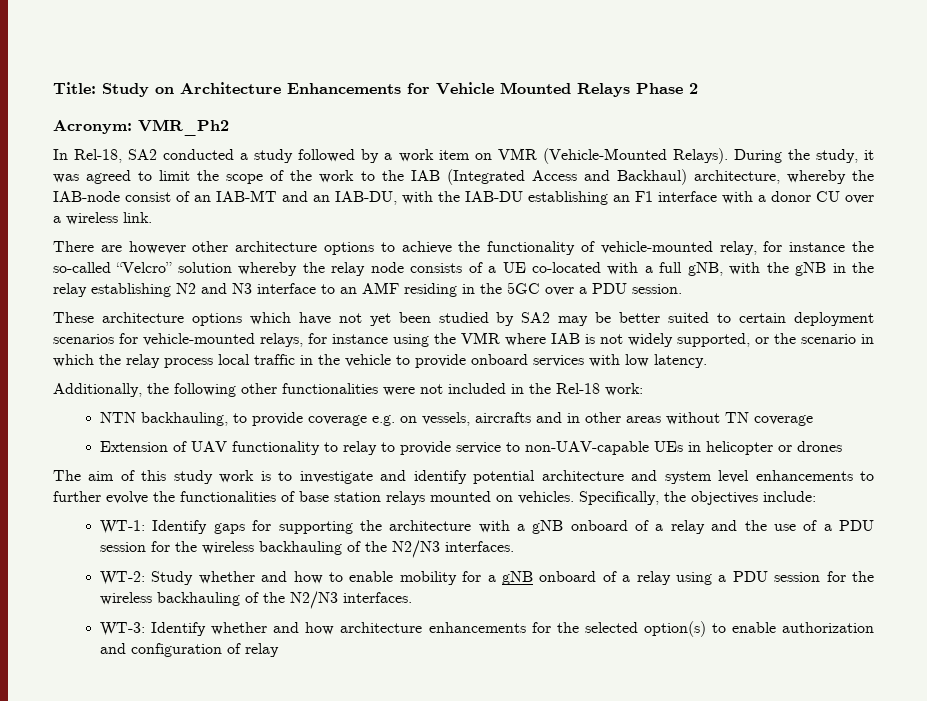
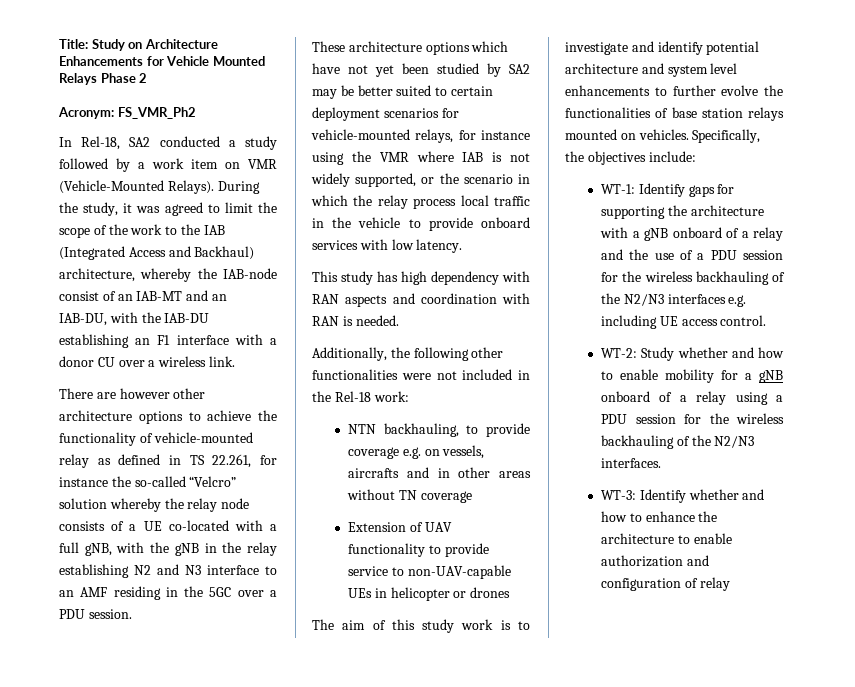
- Acronym: VMR_Ph2
+ Acronym: FS_VMR_Ph2
- There are however other architecture options to achieve the functionality of vehicle-mounted relay, for instance the so-called “Velcro” solution whereby the relay node consists of a UE co-located with a full gNB, with the gNB in the relay establishing N2 and N3 interface to an AMF residing in the 5GC over a PDU session.
+ There are however other architecture options to achieve the functionality of vehicle-mounted relay as defined in TS 22.261, for instance the so-called “Velcro” solution whereby the relay node consists of a UE co-located with a full gNB, with the gNB in the relay establishing N2 and N3 interface to an AMF residing in the 5GC over a PDU session.
+ This study has high dependency with RAN aspects and coordination with RAN is needed.
- Extension of UAV functionality to relay to provide service to non-UAV-capable UEs in helicopter or drones
+ Extension of UAV functionality to provide service to non-UAV-capable UEs in helicopter or drones
- WT-1: Identify gaps for supporting the architecture with a gNB onboard of a relay and the use of a PDU session for the wireless backhauling of the N2/N3 interfaces.
+ WT-1: Identify gaps for supporting the architecture with a gNB onboard of a relay and the use of a PDU session for the wireless backhauling of the N2/N3 interfaces e.g. including UE access control.
- WT-3: Identify whether and how architecture enhancements for the selected option(s) to enable authorization and configuration of relay
+ WT-3: Identify whether and how to enhance the architecture to enable authorization and configuration of relay

